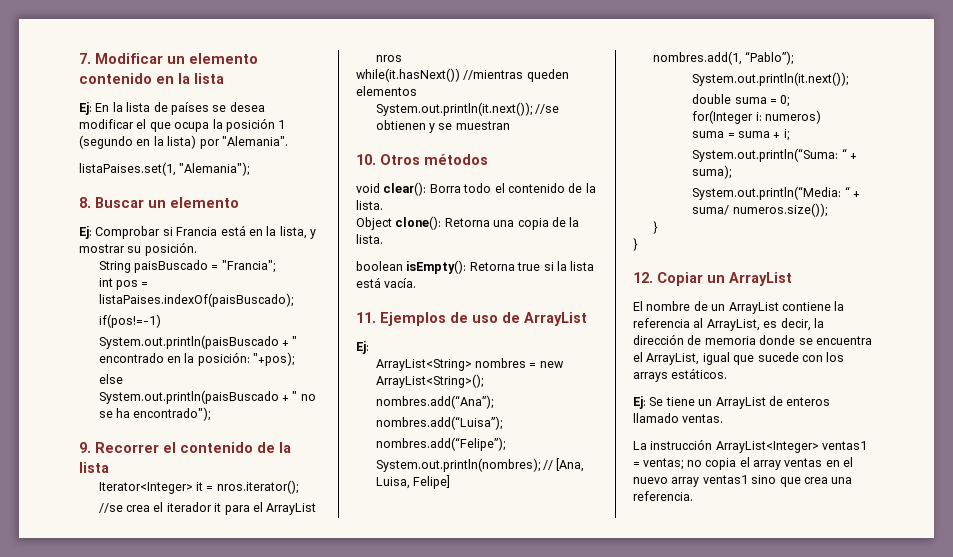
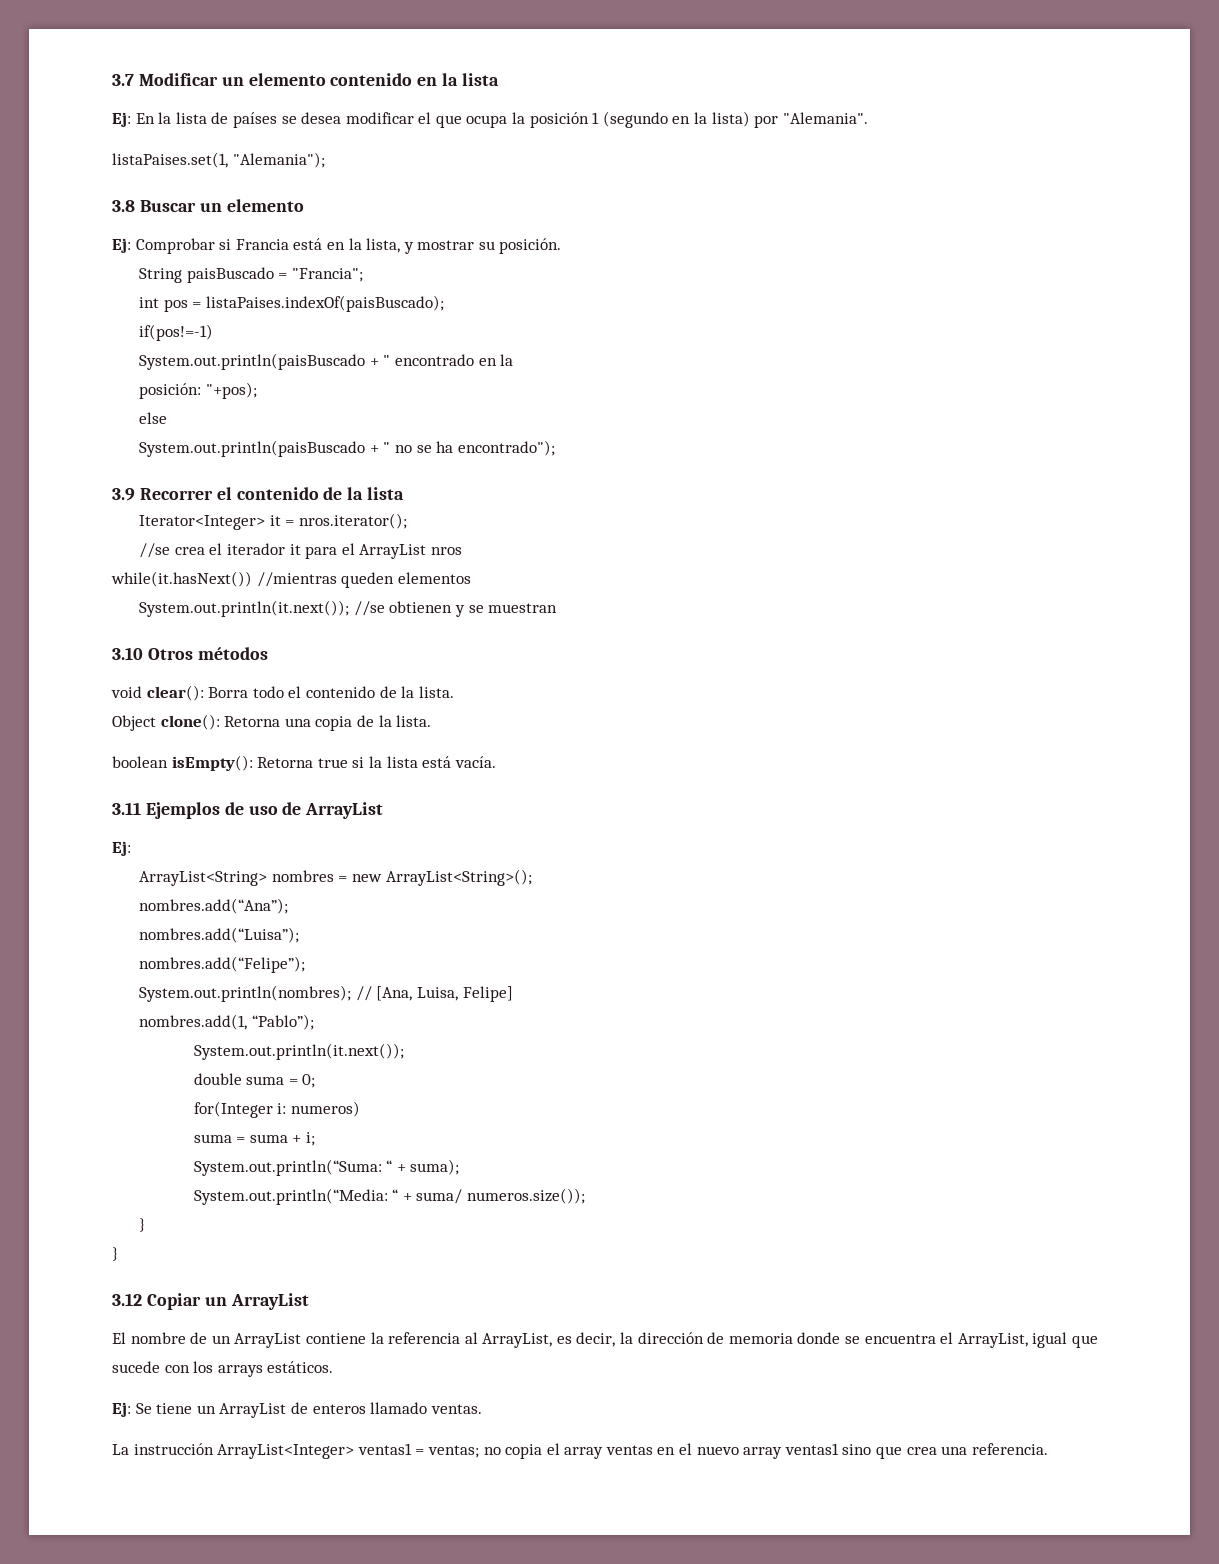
- 7. Modificar un elemento contenido en la lista
+ 3.7 Modificar un elemento contenido en la lista
- 8. Buscar un elemento
+ 3.8 Buscar un elemento
- System.out.println(paisBuscado + " encontrado en la posición: "+pos);
+ System.out.println(paisBuscado + " encontrado en la
+ posición: "+pos);
- 9. Recorrer el contenido de la lista
+ 3.9 Recorrer el contenido de la lista
- 10. Otros métodos
+ 3.10 Otros métodos
- 11. Ejemplos de uso de ArrayList
+ 3.11 Ejemplos de uso de ArrayList
- 12. Copiar un ArrayList
+ 3.12 Copiar un ArrayList

